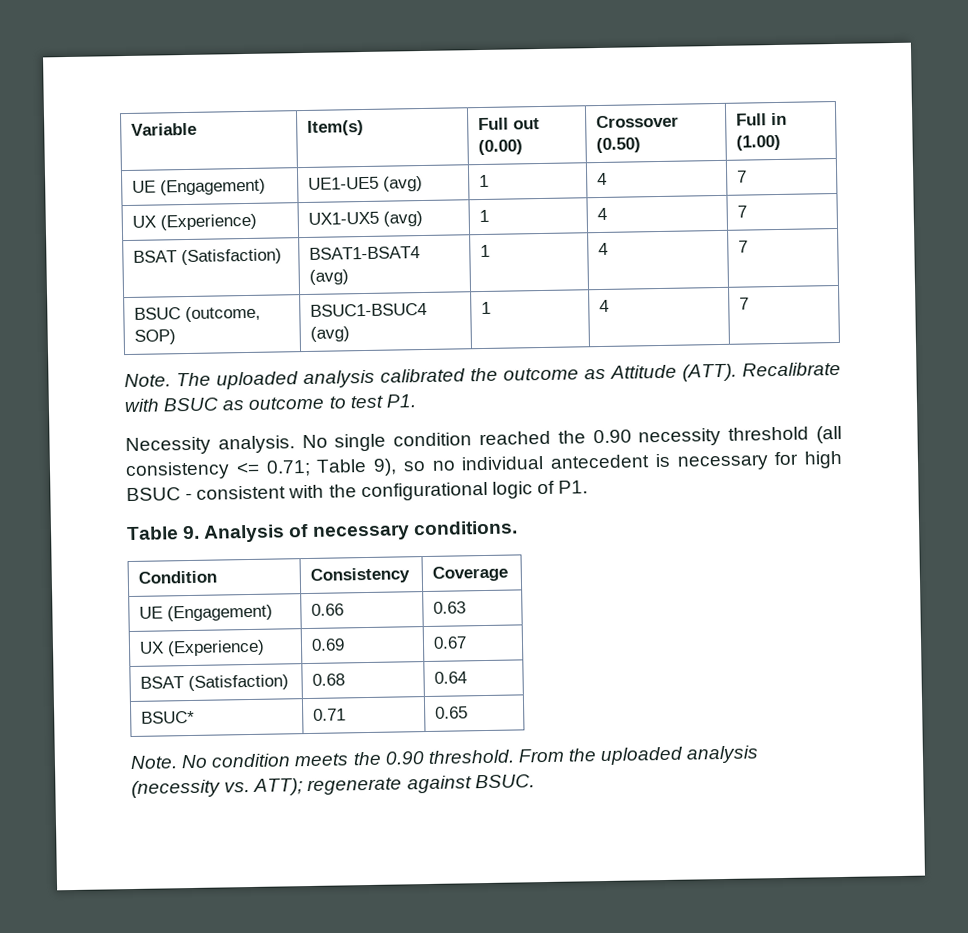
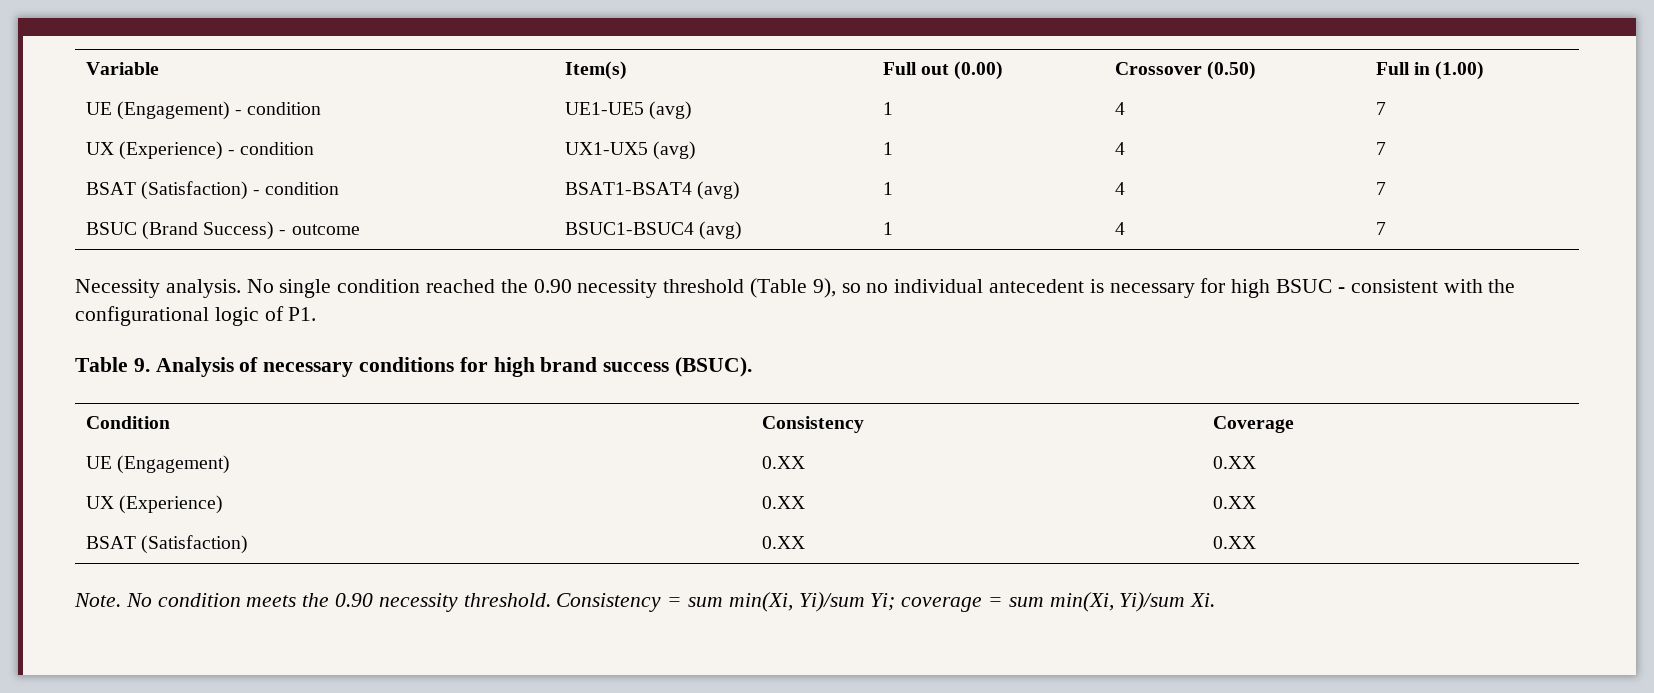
- UE (Engagement) | UE1-UE5 (avg) | 1 | 4 | 7
+ UE (Engagement) - condition | UE1-UE5 (avg) | 1 | 4 | 7
- UX (Experience) | UX1-UX5 (avg) | 1 | 4 | 7
+ UX (Experience) - condition | UX1-UX5 (avg) | 1 | 4 | 7
- BSAT (Satisfaction) | BSAT1-BSAT4 (avg) | 1 | 4 | 7
+ BSAT (Satisfaction) - condition | BSAT1-BSAT4 (avg) | 1 | 4 | 7
- BSUC (outcome, SOP) | BSUC1-BSUC4 (avg) | 1 | 4 | 7
+ BSUC (Brand Success) - outcome | BSUC1-BSUC4 (avg) | 1 | 4 | 7
- Note. The uploaded analysis calibrated the outcome as Attitude (ATT). Recalibrate with BSUC as outcome to test P1.
- No single condition reached the 0.90 necessity threshold (all consistency <= 0.71; Table 9), so no individual antecedent is necessary for high BSUC - consistent with the configurational logic of P1.
+ No single condition reached the 0.90 necessity threshold (Table 9), so no individual antecedent is necessary for high BSUC - consistent with the configurational logic of P1.
- Table 9. Analysis of necessary conditions.
+ Table 9. Analysis of necessary conditions for high brand success (BSUC).
- UE (Engagement) | 0.66 | 0.63
- UX (Experience) | 0.69 | 0.67
- BSAT (Satisfaction) | 0.68 | 0.64
- BSUC* | 0.71 | 0.65
+ UE (Engagement) | 0.XX | 0.XX
+ UX (Experience) | 0.XX | 0.XX
+ BSAT (Satisfaction) | 0.XX | 0.XX
- No condition meets the 0.90 threshold. From the uploaded analysis (necessity vs. ATT); regenerate against BSUC.
+ No condition meets the 0.90 necessity threshold. Consistency = sum min(Xi, Yi)/sum Yi; coverage = sum min(Xi, Yi)/sum Xi.

